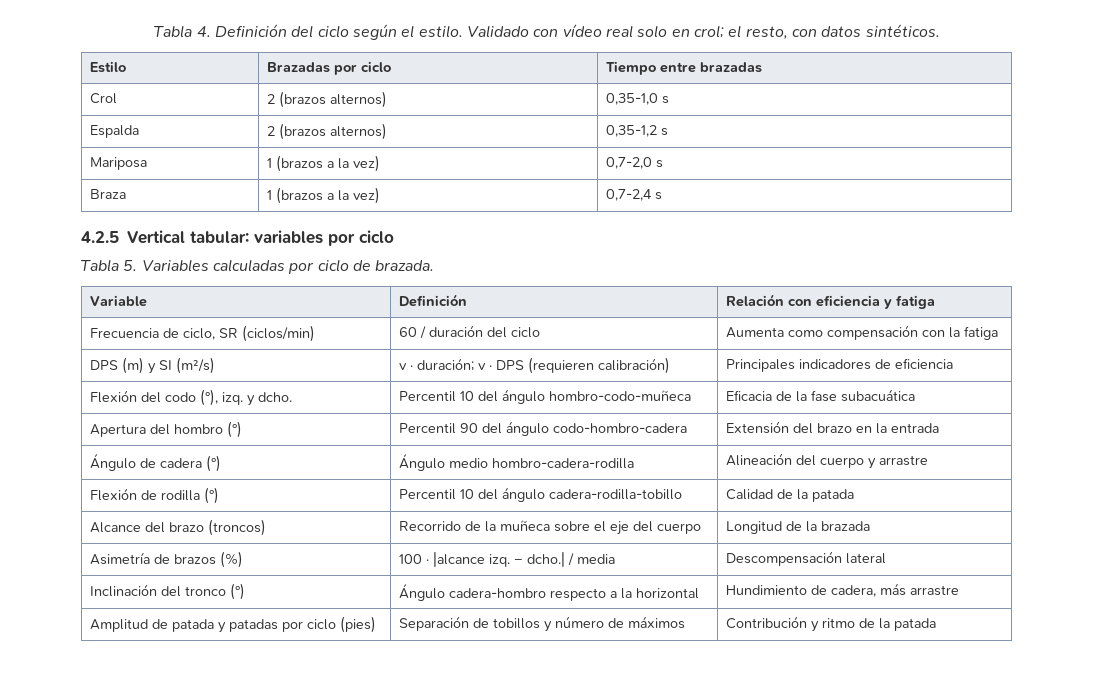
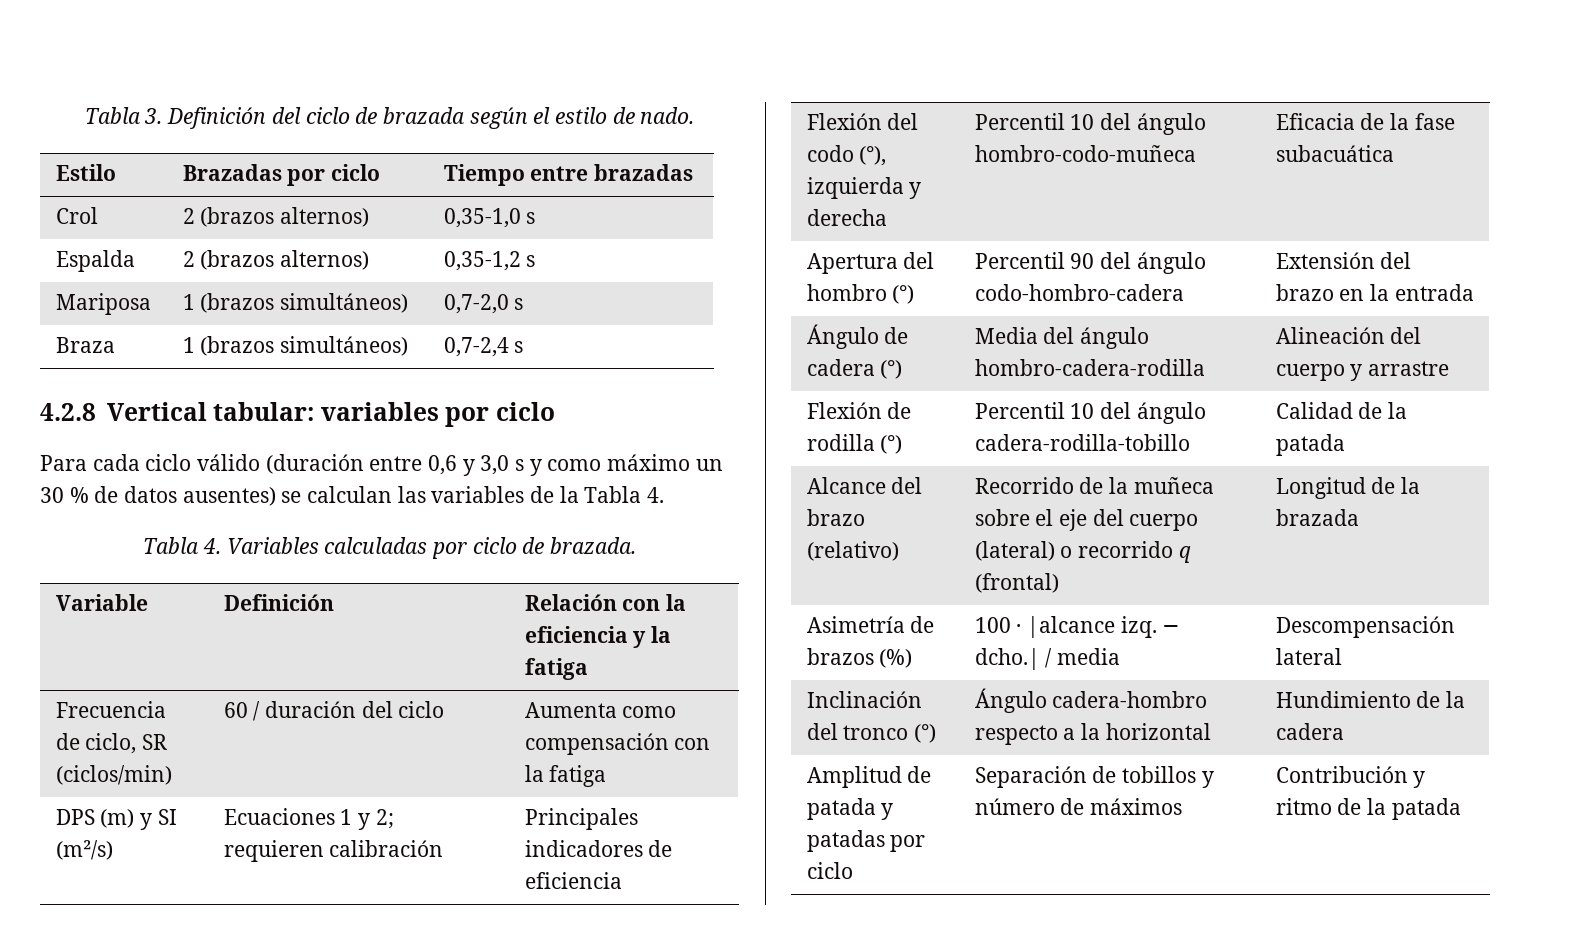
- Tabla 4. Definición del ciclo según el estilo. Validado con vídeo real solo en crol; el resto, con datos sintéticos.
+ Tabla 3. Definición del ciclo de brazada según el estilo de nado.
- Mariposa | 1 (brazos a la vez) | 0,7-2,0 s
+ Mariposa | 1 (brazos simultáneos) | 0,7-2,0 s
- Braza | 1 (brazos a la vez) | 0,7-2,4 s
+ Braza | 1 (brazos simultáneos) | 0,7-2,4 s
- 4.2.5 Vertical tabular: variables por ciclo
+ 4.2.8 Vertical tabular: variables por ciclo
- Tabla 5. Variables calculadas por ciclo de brazada.
+ Para cada ciclo válido (duración entre 0,6 y 3,0 s y como máximo un 30 % de datos ausentes) se calculan las variables de la Tabla 4.
+ Tabla 4. Variables calculadas por ciclo de brazada.
- Variable | Definición | Relación con eficiencia y fatiga
+ Variable | Definición | Relación con la eficiencia y la fatiga
- DPS (m) y SI (m²/s) | v · duración; v · DPS (requieren calibración) | Principales indicadores de eficiencia
+ DPS (m) y SI (m²/s) | Ecuaciones 1 y 2; requieren calibración | Principales indicadores de eficiencia
- Flexión del codo (°), izq. y dcho. | Percentil 10 del ángulo hombro-codo-muñeca | Eficacia de la fase subacuática
+ Flexión del codo (°), izquierda y derecha | Percentil 10 del ángulo hombro-codo-muñeca | Eficacia de la fase subacuática
- Ángulo de cadera (°) | Ángulo medio hombro-cadera-rodilla | Alineación del cuerpo y arrastre
+ Ángulo de cadera (°) | Media del ángulo hombro-cadera-rodilla | Alineación del cuerpo y arrastre
- Alcance del brazo (troncos) | Recorrido de la muñeca sobre el eje del cuerpo | Longitud de la brazada
+ Alcance del brazo (relativo) | Recorrido de la muñeca sobre el eje del cuerpo (lateral) o recorrido q (frontal) | Longitud de la brazada
- Inclinación del tronco (°) | Ángulo cadera-hombro respecto a la horizontal | Hundimiento de cadera, más arrastre
+ Inclinación del tronco (°) | Ángulo cadera-hombro respecto a la horizontal | Hundimiento de la cadera
- Amplitud de patada y patadas por ciclo (pies) | Separación de tobillos y número de máximos | Contribución y ritmo de la patada
+ Amplitud de patada y patadas por ciclo | Separación de tobillos y número de máximos | Contribución y ritmo de la patada

